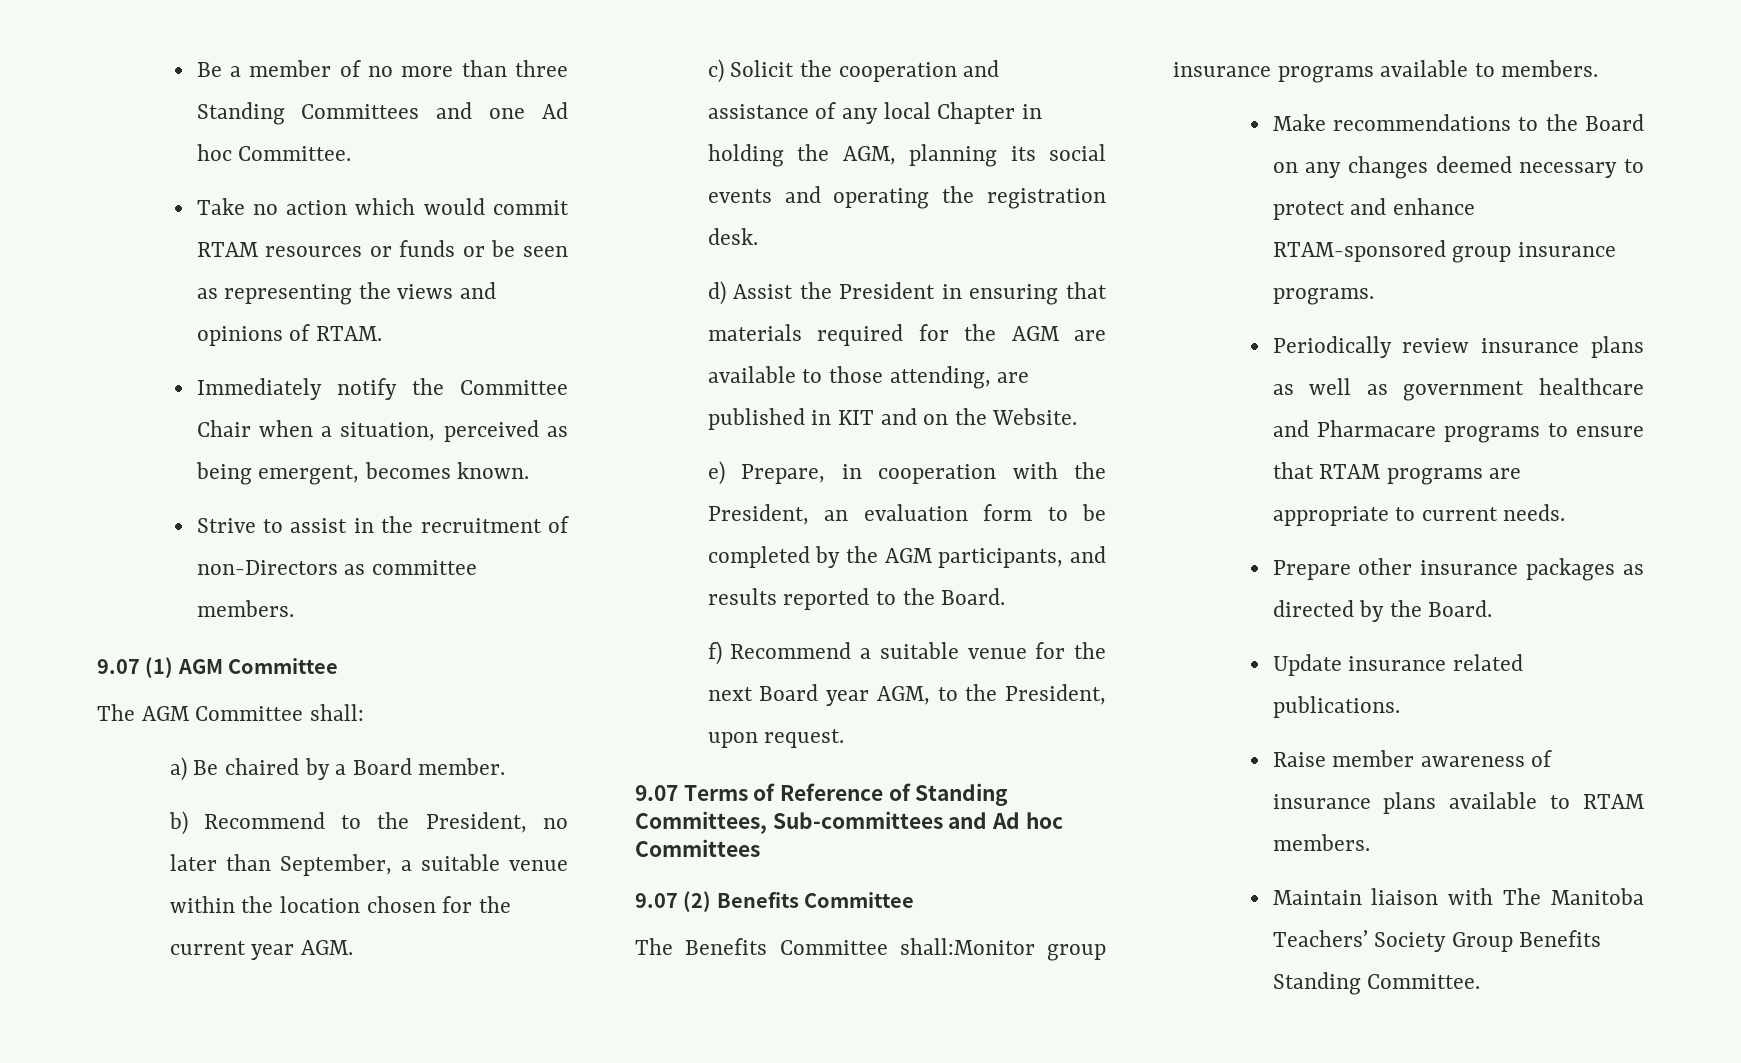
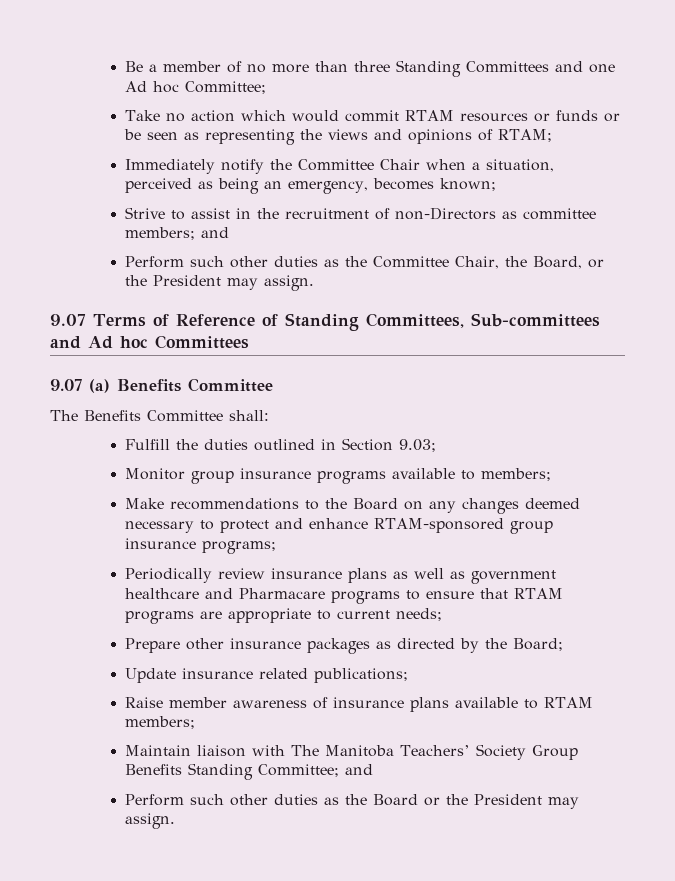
- Be a member of no more than three Standing Committees and one Ad hoc Committee.
+ Be a member of no more than three Standing Committees and one Ad hoc Committee;
- Take no action which would commit RTAM resources or funds or be seen as representing the views and opinions of RTAM.
+ Take no action which would commit RTAM resources or funds or be seen as representing the views and opinions of RTAM;
- Immediately notify the Committee Chair when a situation, perceived as being emergent, becomes known.
+ Immediately notify the Committee Chair when a situation, perceived as being an emergency, becomes known;
- Strive to assist in the recruitment of non-Directors as committee members.
- 9.07 (1) AGM Committee
- The AGM Committee shall:
- a) Be chaired by a Board member.
- b) Recommend to the President, no later than September, a suitable venue within the location chosen for the current year AGM.
- c) Solicit the cooperation and assistance of any local Chapter in holding the AGM, planning its social events and operating the registration desk.
- d) Assist the President in ensuring that materials required for the AGM are available to those attending, are published in KIT and on the Website.
- e) Prepare, in cooperation with the President, an evaluation form to be completed by the AGM participants, and results reported to the Board.
- f) Recommend a suitable venue for the next Board year AGM, to the President, upon request.
+ Strive to assist in the recruitment of non-Directors as committee members; and
+ Perform such other duties as the Committee Chair, the Board, or the President may assign.
- 9.07 (2) Benefits Committee
+ 9.07 (a) Benefits Committee
- The Benefits Committee shall:Monitor group insurance programs available to members.
+ The Benefits Committee shall:
+ Fulfill the duties outlined in Section 9.03;
+ Monitor group insurance programs available to members;
- Make recommendations to the Board on any changes deemed necessary to protect and enhance RTAM-sponsored group insurance programs.
+ Make recommendations to the Board on any changes deemed necessary to protect and enhance RTAM-sponsored group insurance programs;
- Periodically review insurance plans as well as government healthcare and Pharmacare programs to ensure that RTAM programs are appropriate to current needs.
+ Periodically review insurance plans as well as government healthcare and Pharmacare programs to ensure that RTAM programs are appropriate to current needs;
- Prepare other insurance packages as directed by the Board.
+ Prepare other insurance packages as directed by the Board;
- Update insurance related publications.
+ Update insurance related publications;
- Raise member awareness of insurance plans available to RTAM members.
+ Raise member awareness of insurance plans available to RTAM members;
- Maintain liaison with The Manitoba Teachers’ Society Group Benefits Standing Committee.
+ Maintain liaison with The Manitoba Teachers’ Society Group Benefits Standing Committee; and
+ Perform such other duties as the Board or the President may assign.

